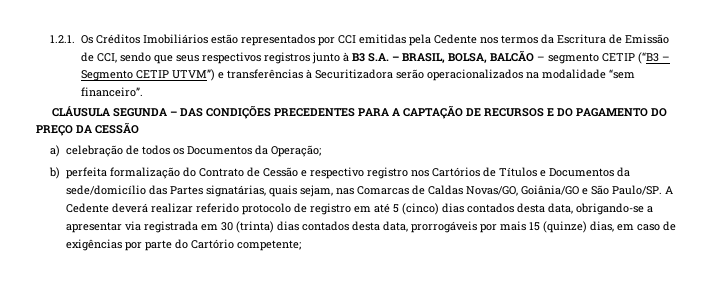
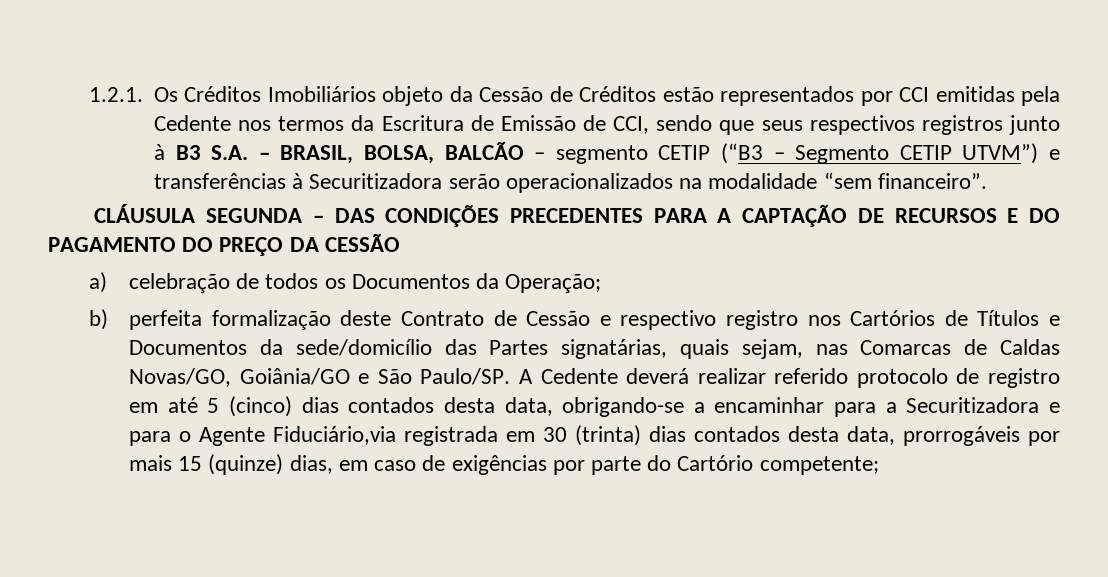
- 1.2.1. Os Créditos Imobiliários estão representados por CCI emitidas pela Cedente nos termos da Escritura de Emissão de CCI, sendo que seus respectivos registros junto à B3 S.A. – BRASIL, BOLSA, BALCÃO – segmento CETIP (“B3 – Segmento CETIP UTVM”) e transferências à Securitizadora serão operacionalizados na modalidade “sem financeiro”.
+ 1.2.1. Os Créditos Imobiliários objeto da Cessão de Créditos estão representados por CCI emitidas pela Cedente nos termos da Escritura de Emissão de CCI, sendo que seus respectivos registros junto à B3 S.A. – BRASIL, BOLSA, BALCÃO – segmento CETIP (“B3 – Segmento CETIP UTVM”) e transferências à Securitizadora serão operacionalizados na modalidade “sem financeiro”.
- b) perfeita formalização do Contrato de Cessão e respectivo registro nos Cartórios de Títulos e Documentos da sede/domicílio das Partes signatárias, quais sejam, nas Comarcas de Caldas Novas/GO, Goiânia/GO e São Paulo/SP.
+ b) perfeita formalização deste Contrato de Cessão e respectivo registro nos Cartórios de Títulos e Documentos da sede/domicílio das Partes signatárias, quais sejam, nas Comarcas de Caldas Novas/GO, Goiânia/GO e São Paulo/SP.
- A Cedente deverá realizar referido protocolo de registro em até 5 (cinco) dias contados desta data, obrigando-se a apresentar via registrada em 30 (trinta) dias contados desta data, prorrogáveis por mais 15 (quinze) dias, em caso de exigências por parte do Cartório competente;
+ A Cedente deverá realizar referido protocolo de registro em até 5 (cinco) dias contados desta data, obrigando-se a encaminhar para a Securitizadora e para o Agente Fiduciário,via registrada em 30 (trinta) dias contados desta data, prorrogáveis por mais 15 (quinze) dias, em caso de exigências por parte do Cartório competente;

